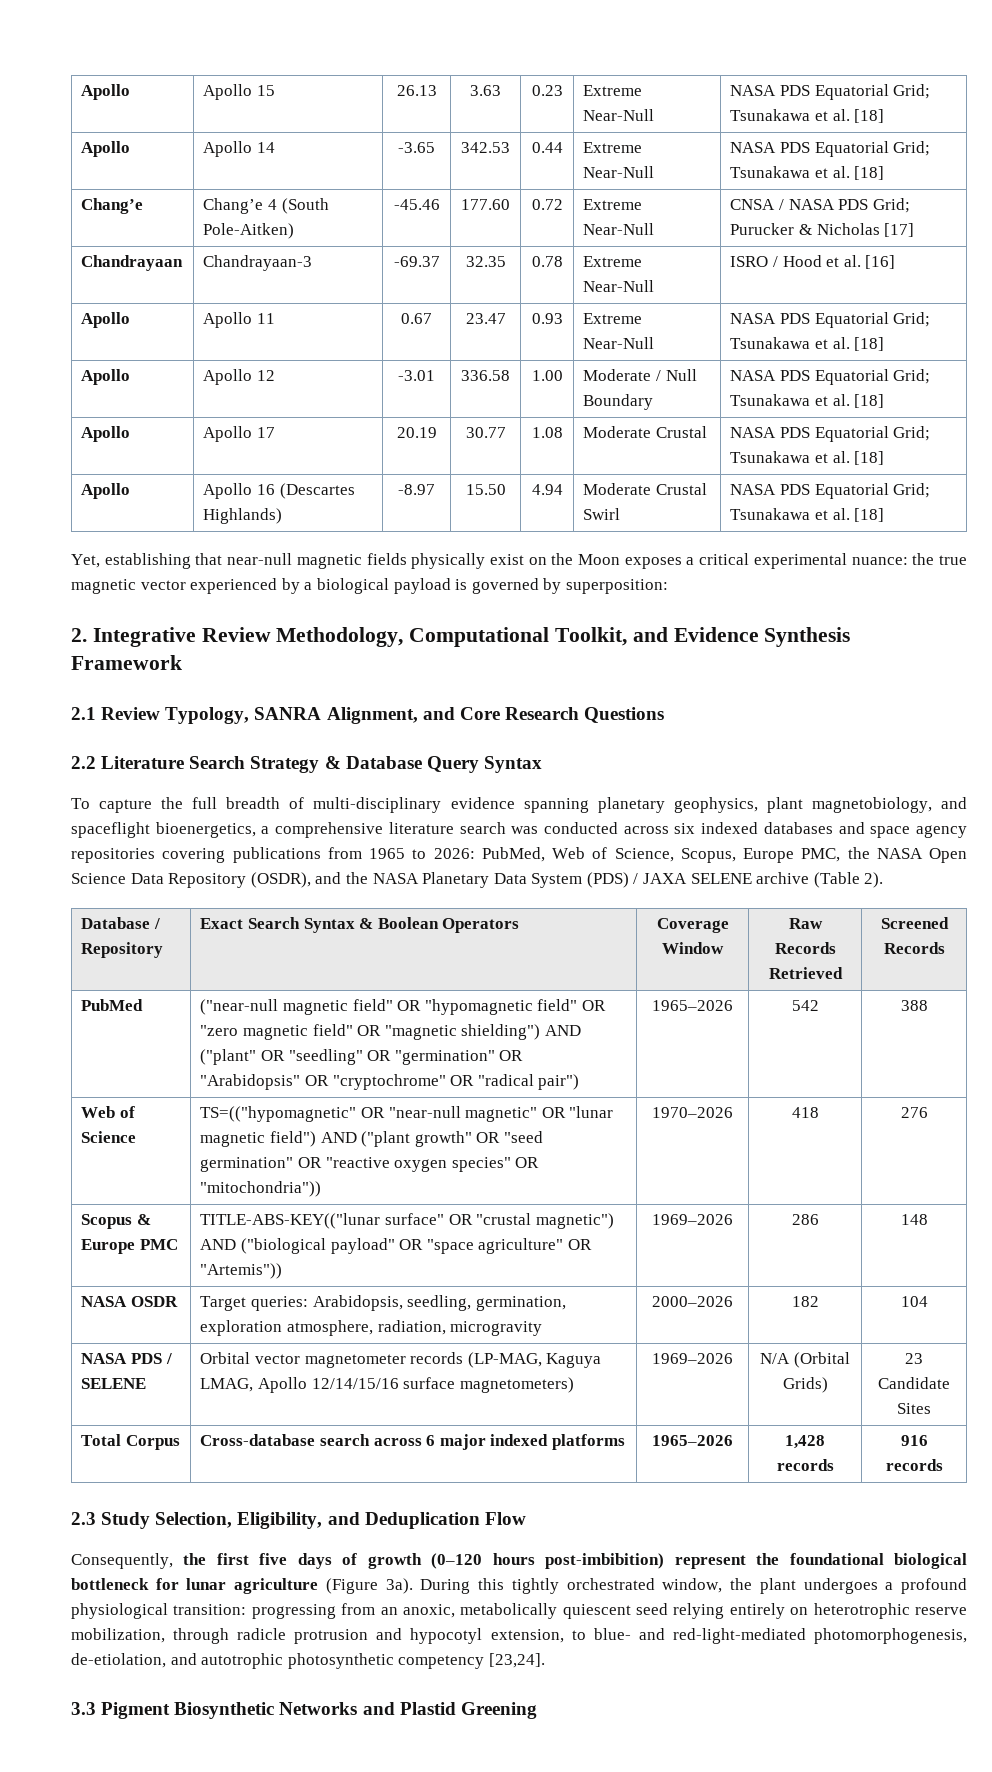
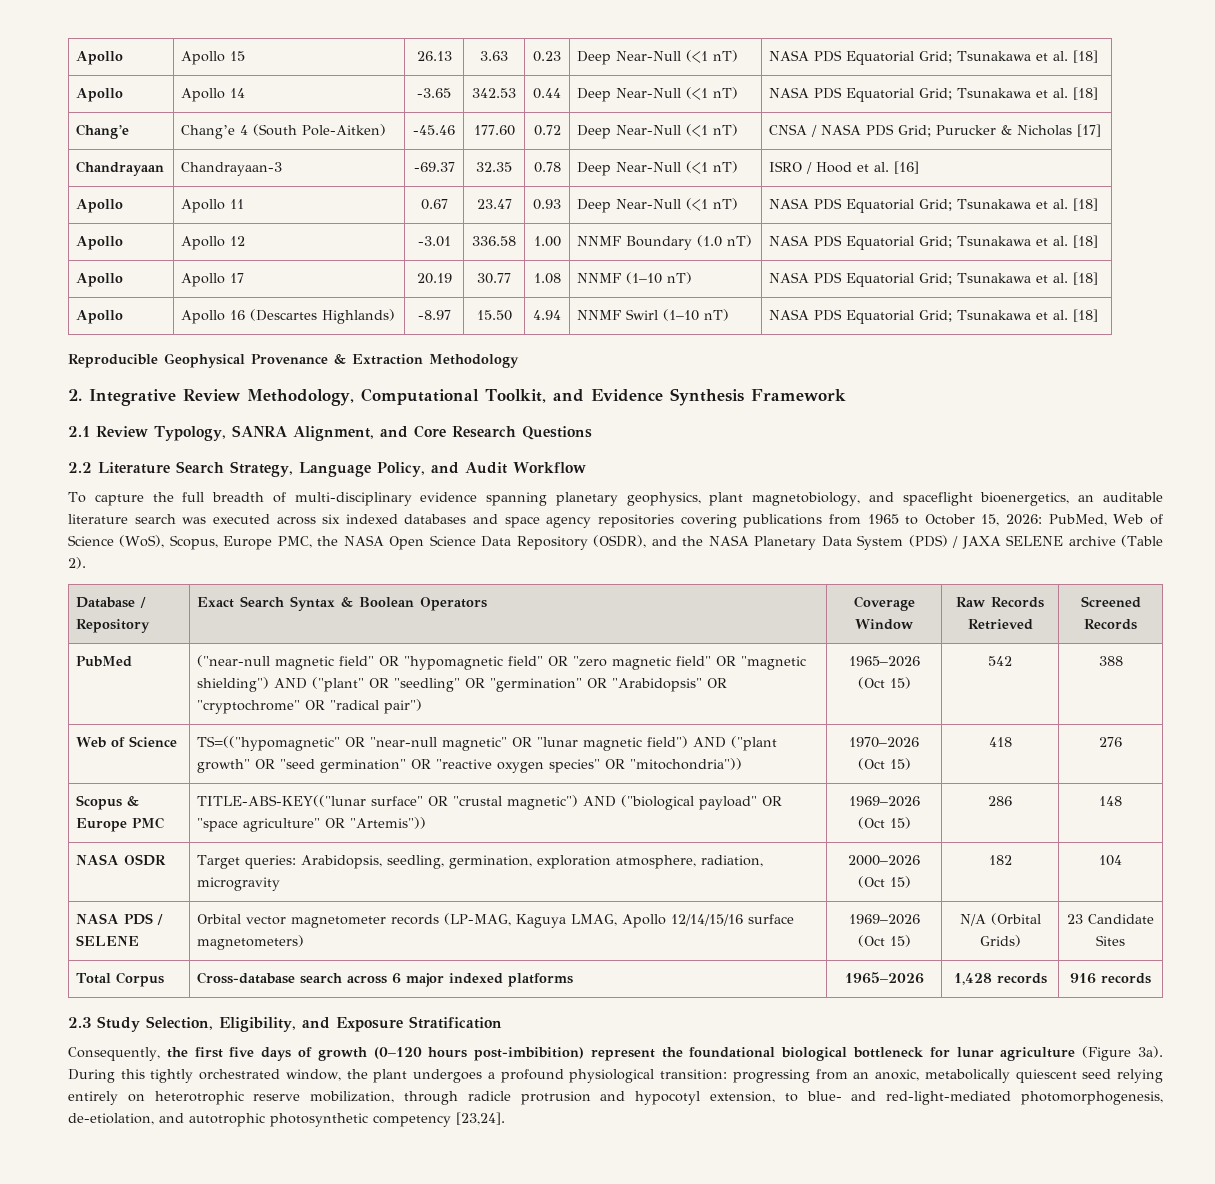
- Apollo | Apollo 15 | 26.13 | 3.63 | 0.23 | Extreme Near-Null | NASA PDS Equatorial Grid; Tsunakawa et al. [18]
+ Apollo | Apollo 15 | 26.13 | 3.63 | 0.23 | Deep Near-Null (<1 nT) | NASA PDS Equatorial Grid; Tsunakawa et al. [18]
- Apollo | Apollo 14 | -3.65 | 342.53 | 0.44 | Extreme Near-Null | NASA PDS Equatorial Grid; Tsunakawa et al. [18]
+ Apollo | Apollo 14 | -3.65 | 342.53 | 0.44 | Deep Near-Null (<1 nT) | NASA PDS Equatorial Grid; Tsunakawa et al. [18]
- Chang’e | Chang’e 4 (South Pole-Aitken) | -45.46 | 177.60 | 0.72 | Extreme Near-Null | CNSA / NASA PDS Grid; Purucker & Nicholas [17]
+ Chang’e | Chang’e 4 (South Pole-Aitken) | -45.46 | 177.60 | 0.72 | Deep Near-Null (<1 nT) | CNSA / NASA PDS Grid; Purucker & Nicholas [17]
- Chandrayaan | Chandrayaan-3 | -69.37 | 32.35 | 0.78 | Extreme Near-Null | ISRO / Hood et al. [16]
+ Chandrayaan | Chandrayaan-3 | -69.37 | 32.35 | 0.78 | Deep Near-Null (<1 nT) | ISRO / Hood et al. [16]
- Apollo | Apollo 11 | 0.67 | 23.47 | 0.93 | Extreme Near-Null | NASA PDS Equatorial Grid; Tsunakawa et al. [18]
+ Apollo | Apollo 11 | 0.67 | 23.47 | 0.93 | Deep Near-Null (<1 nT) | NASA PDS Equatorial Grid; Tsunakawa et al. [18]
- Apollo | Apollo 12 | -3.01 | 336.58 | 1.00 | Moderate / Null Boundary | NASA PDS Equatorial Grid; Tsunakawa et al. [18]
+ Apollo | Apollo 12 | -3.01 | 336.58 | 1.00 | NNMF Boundary (1.0 nT) | NASA PDS Equatorial Grid; Tsunakawa et al. [18]
- Apollo | Apollo 17 | 20.19 | 30.77 | 1.08 | Moderate Crustal | NASA PDS Equatorial Grid; Tsunakawa et al. [18]
+ Apollo | Apollo 17 | 20.19 | 30.77 | 1.08 | NNMF (1–10 nT) | NASA PDS Equatorial Grid; Tsunakawa et al. [18]
- Apollo | Apollo 16 (Descartes Highlands) | -8.97 | 15.50 | 4.94 | Moderate Crustal Swirl | NASA PDS Equatorial Grid; Tsunakawa et al. [18]
- Yet, establishing that near-null magnetic fields physically exist on the Moon exposes a critical experimental nuance: the true magnetic vector experienced by a biological payload is governed by superposition:
+ Apollo | Apollo 16 (Descartes Highlands) | -8.97 | 15.50 | 4.94 | NNMF Swirl (1–10 nT) | NASA PDS Equatorial Grid; Tsunakawa et al. [18]
+ Reproducible Geophysical Provenance & Extraction Methodology
- 2.2 Literature Search Strategy & Database Query Syntax
+ 2.2 Literature Search Strategy, Language Policy, and Audit Workflow
- To capture the full breadth of multi-disciplinary evidence spanning planetary geophysics, plant magnetobiology, and spaceflight bioenergetics, a comprehensive literature search was conducted across six indexed databases and space agency repositories covering publications from 1965 to 2026: PubMed, Web of Science, Scopus, Europe PMC, the NASA Open Science Data Repository (OSDR), and the NASA Planetary Data System (PDS) / JAXA SELENE archive (Table 2).
+ To capture the full breadth of multi-disciplinary evidence spanning planetary geophysics, plant magnetobiology, and spaceflight bioenergetics, an auditable literature search was executed across six indexed databases and space agency repositories covering publications from 1965 to October 15, 2026: PubMed, Web of Science (WoS), Scopus, Europe PMC, the NASA Open Science Data Repository (OSDR), and the NASA Planetary Data System (PDS) / JAXA SELENE archive (Table 2).
- PubMed | ("near-null magnetic field" OR "hypomagnetic field" OR "zero magnetic field" OR "magnetic shielding") AND ("plant" OR "seedling" OR "germination" OR "Arabidopsis" OR "cryptochrome" OR "radical pair") | 1965–2026 | 542 | 388
+ PubMed | ("near-null magnetic field" OR "hypomagnetic field" OR "zero magnetic field" OR "magnetic shielding") AND ("plant" OR "seedling" OR "germination" OR "Arabidopsis" OR "cryptochrome" OR "radical pair") | 1965–2026 (Oct 15) | 542 | 388
- Web of Science | TS=(("hypomagnetic" OR "near-null magnetic" OR "lunar magnetic field") AND ("plant growth" OR "seed germination" OR "reactive oxygen species" OR "mitochondria")) | 1970–2026 | 418 | 276
+ Web of Science | TS=(("hypomagnetic" OR "near-null magnetic" OR "lunar magnetic field") AND ("plant growth" OR "seed germination" OR "reactive oxygen species" OR "mitochondria")) | 1970–2026 (Oct 15) | 418 | 276
- Scopus & Europe PMC | TITLE-ABS-KEY(("lunar surface" OR "crustal magnetic") AND ("biological payload" OR "space agriculture" OR "Artemis")) | 1969–2026 | 286 | 148
+ Scopus & Europe PMC | TITLE-ABS-KEY(("lunar surface" OR "crustal magnetic") AND ("biological payload" OR "space agriculture" OR "Artemis")) | 1969–2026 (Oct 15) | 286 | 148
- NASA OSDR | Target queries: Arabidopsis, seedling, germination, exploration atmosphere, radiation, microgravity | 2000–2026 | 182 | 104
+ NASA OSDR | Target queries: Arabidopsis, seedling, germination, exploration atmosphere, radiation, microgravity | 2000–2026 (Oct 15) | 182 | 104
- NASA PDS / SELENE | Orbital vector magnetometer records (LP-MAG, Kaguya LMAG, Apollo 12/14/15/16 surface magnetometers) | 1969–2026 | N/A (Orbital Grids) | 23 Candidate Sites
+ NASA PDS / SELENE | Orbital vector magnetometer records (LP-MAG, Kaguya LMAG, Apollo 12/14/15/16 surface magnetometers) | 1969–2026 (Oct 15) | N/A (Orbital Grids) | 23 Candidate Sites
- 2.3 Study Selection, Eligibility, and Deduplication Flow
+ 2.3 Study Selection, Eligibility, and Exposure Stratification
- 3.3 Pigment Biosynthetic Networks and Plastid Greening

